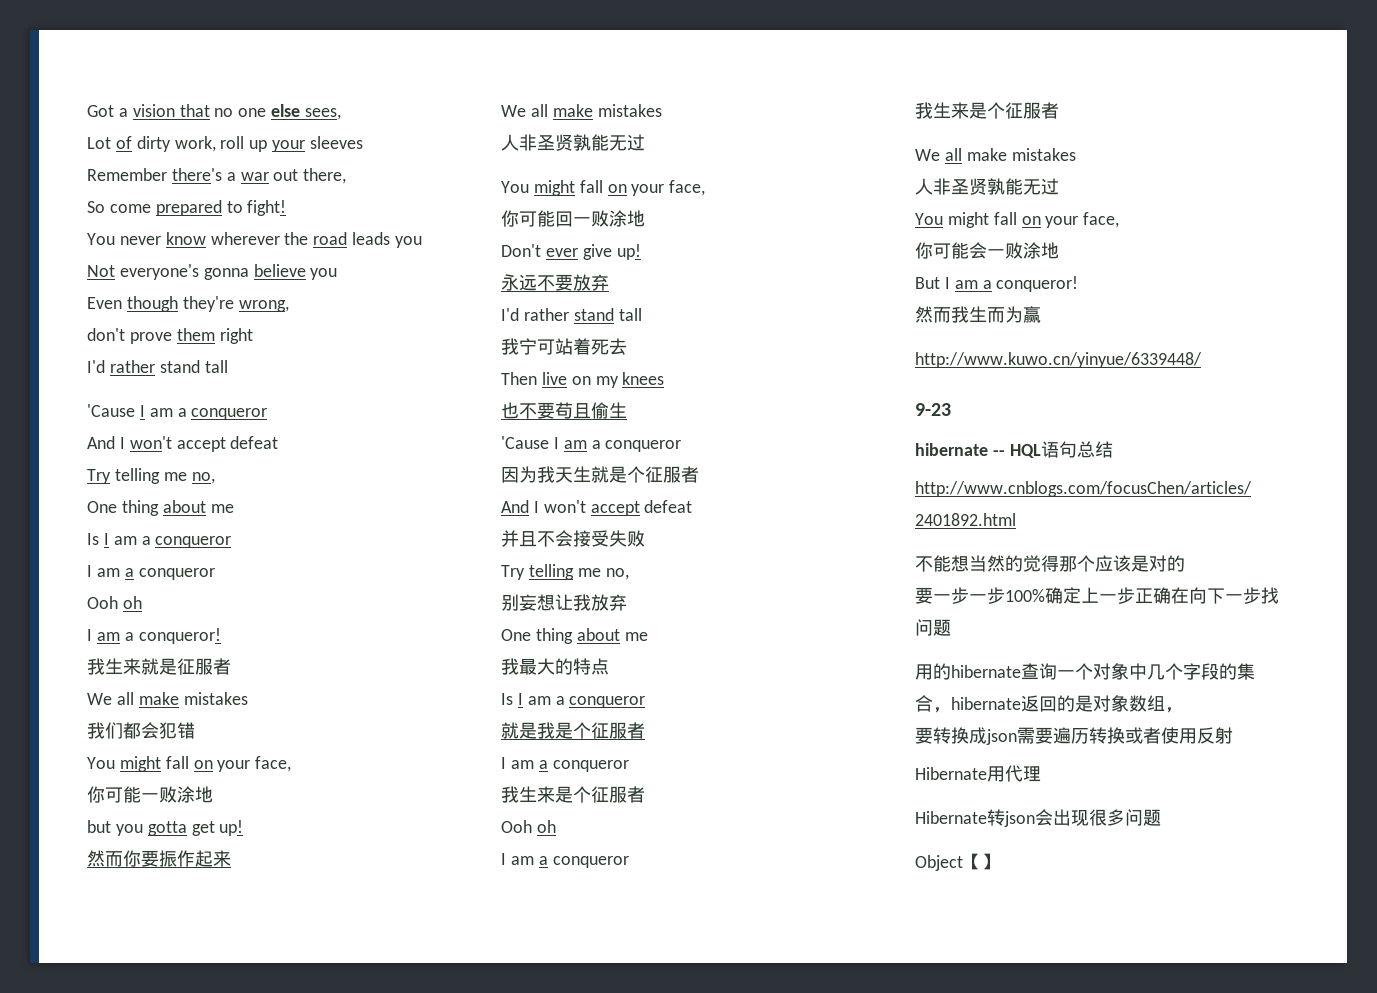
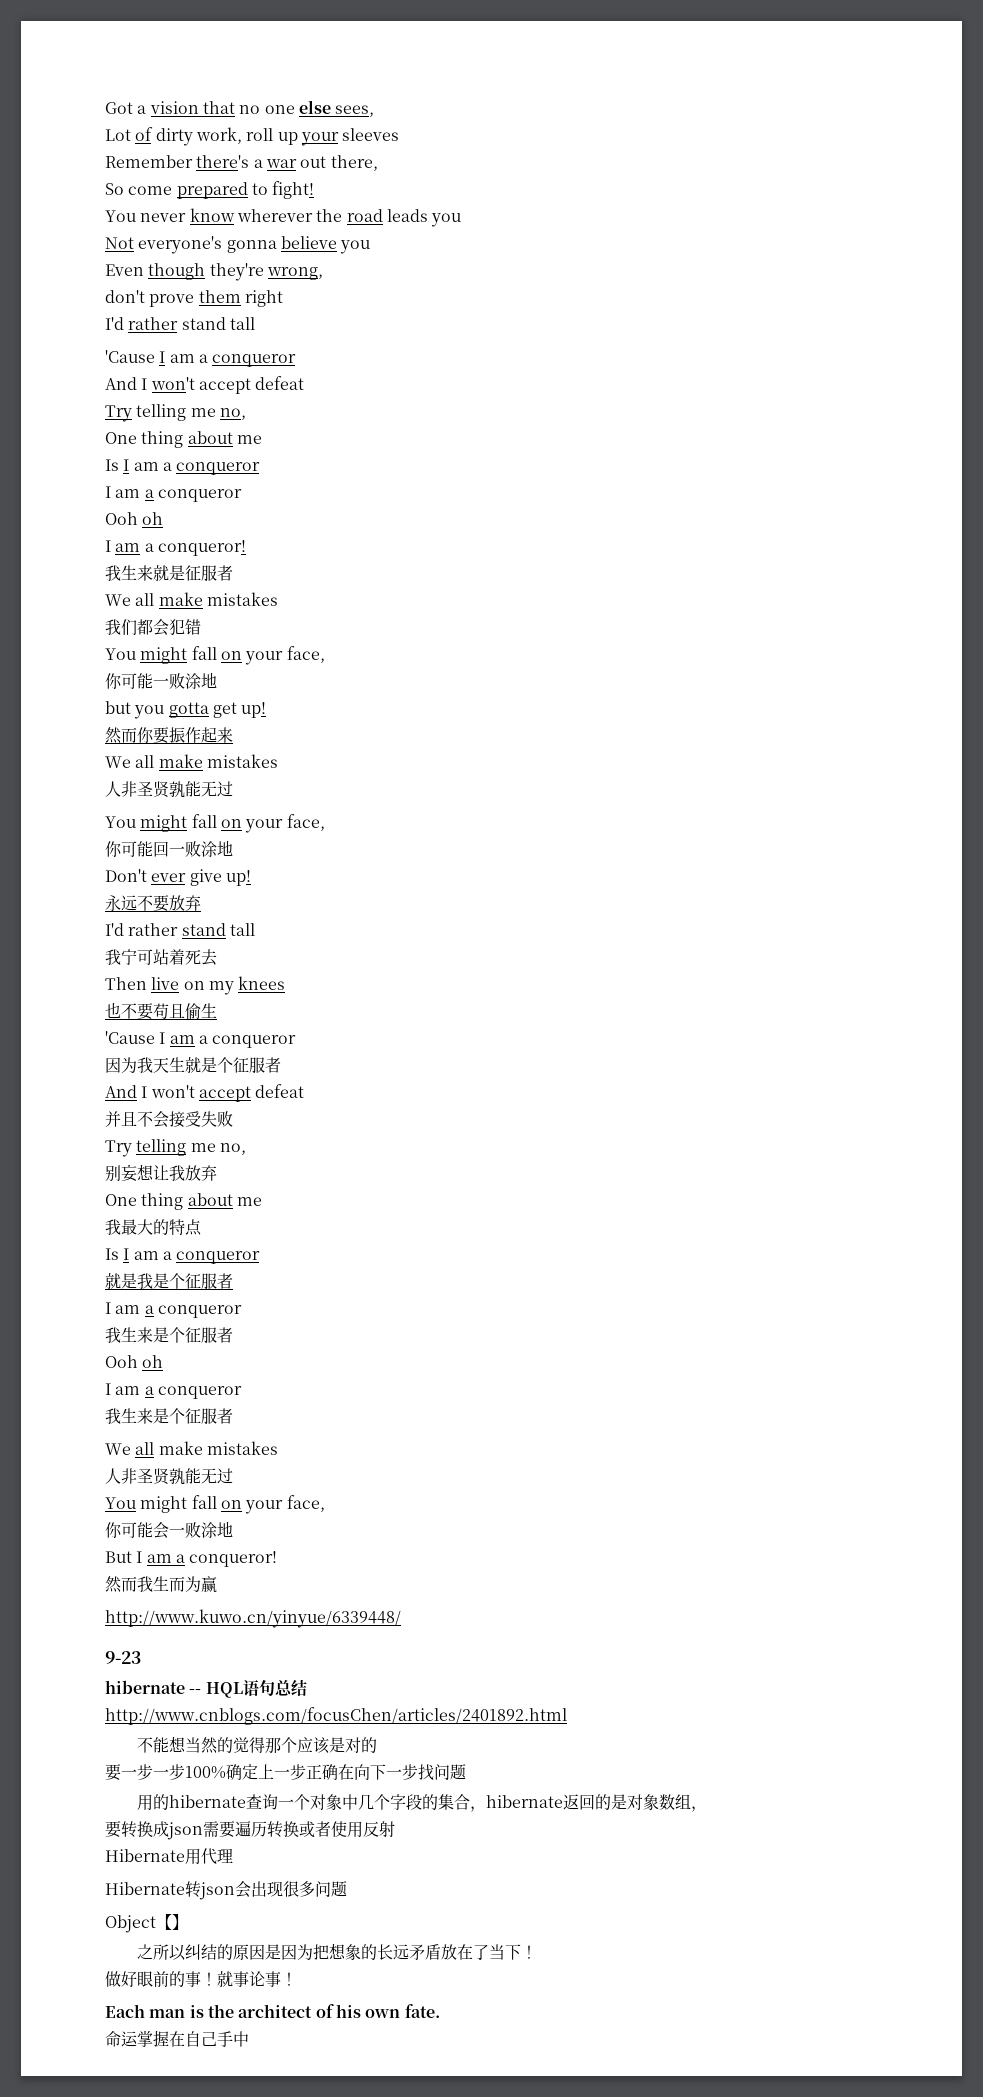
+ 之所以纠结的原因是因为把想象的长远矛盾放在了当下！
+ 做好眼前的事！就事论事！
+ Each man is the architect of his own fate.
+ 命运掌握在自己手中

